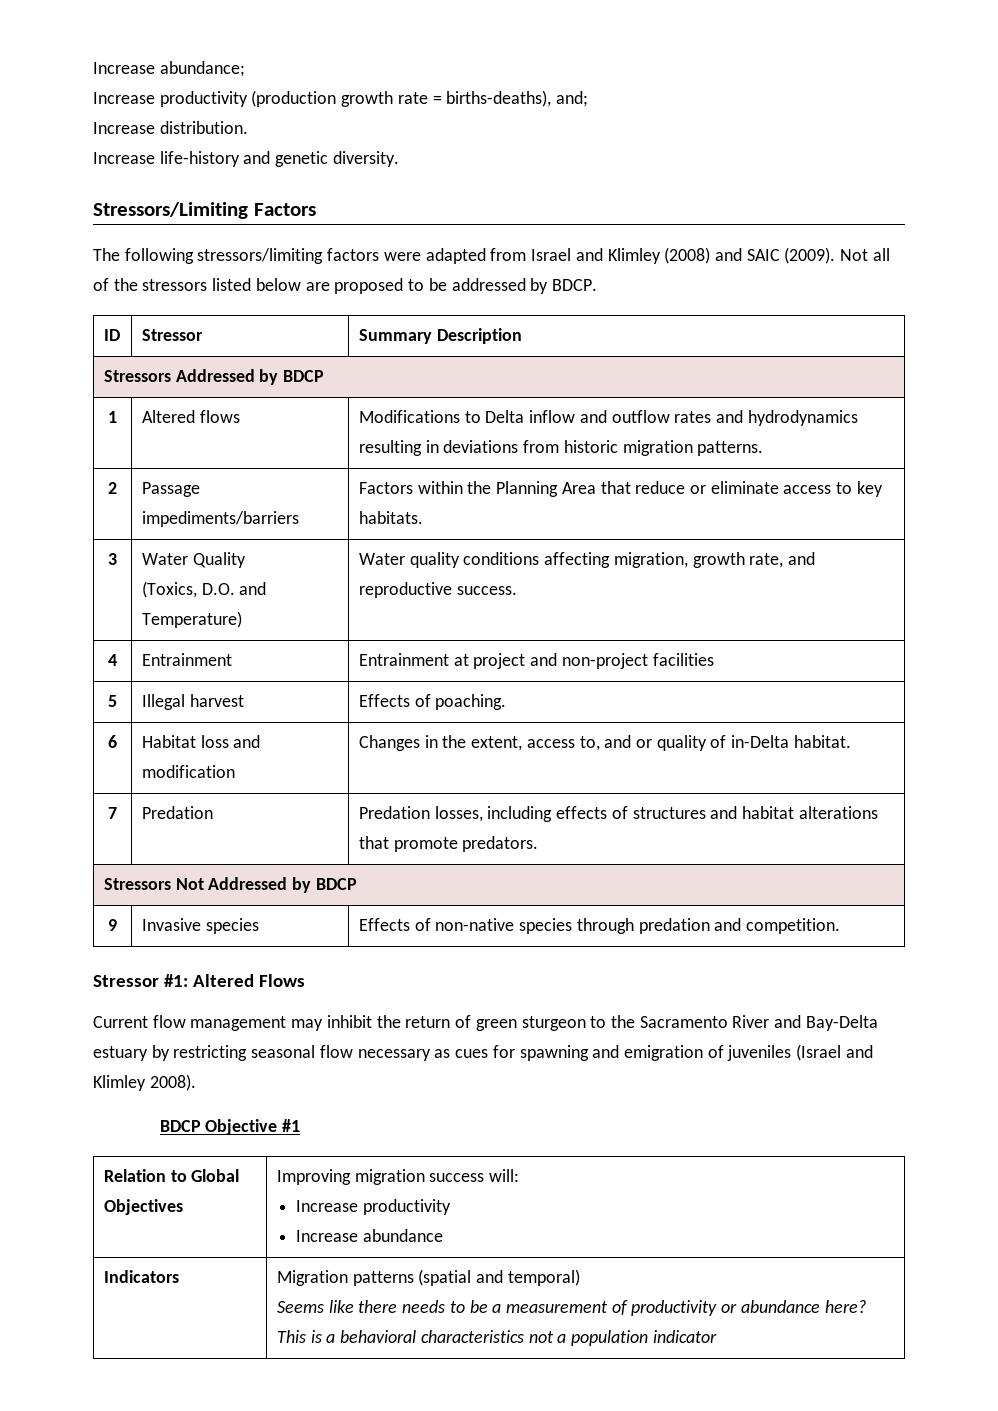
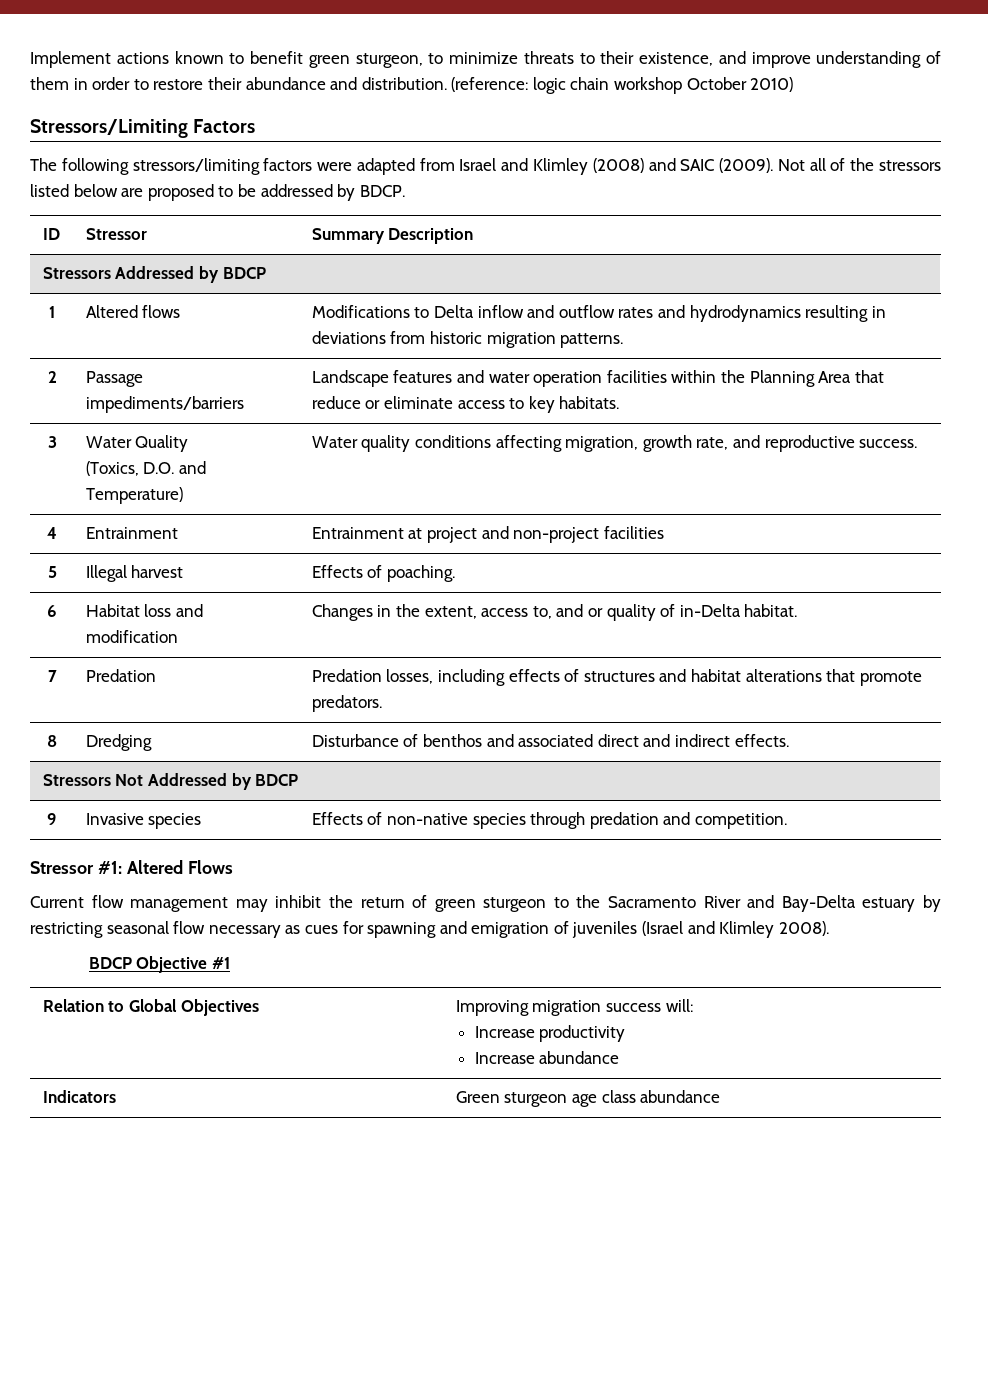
- Increase abundance;
- Increase productivity (production growth rate = births-deaths), and;
- Increase distribution.
- Increase life-history and genetic diversity.
+ Implement actions known to benefit green sturgeon, to minimize threats to their existence, and improve understanding of them in order to restore their abundance and distribution. (reference: logic chain workshop October 2010)
- 2 | Passage impediments/barriers | Factors within the Planning Area that reduce or eliminate access to key habitats.
+ 2 | Passage impediments/barriers | Landscape features and water operation facilities within the Planning Area that reduce or eliminate access to key habitats.
+ 8 | Dredging | Disturbance of benthos and associated direct and indirect effects.
- Indicators | Migration patterns (spatial and temporal)
- Seems like there needs to be a measurement of productivity or abundance here? This is a behavioral characteristics not a population indicator
+ Indicators | Green sturgeon age class abundance

